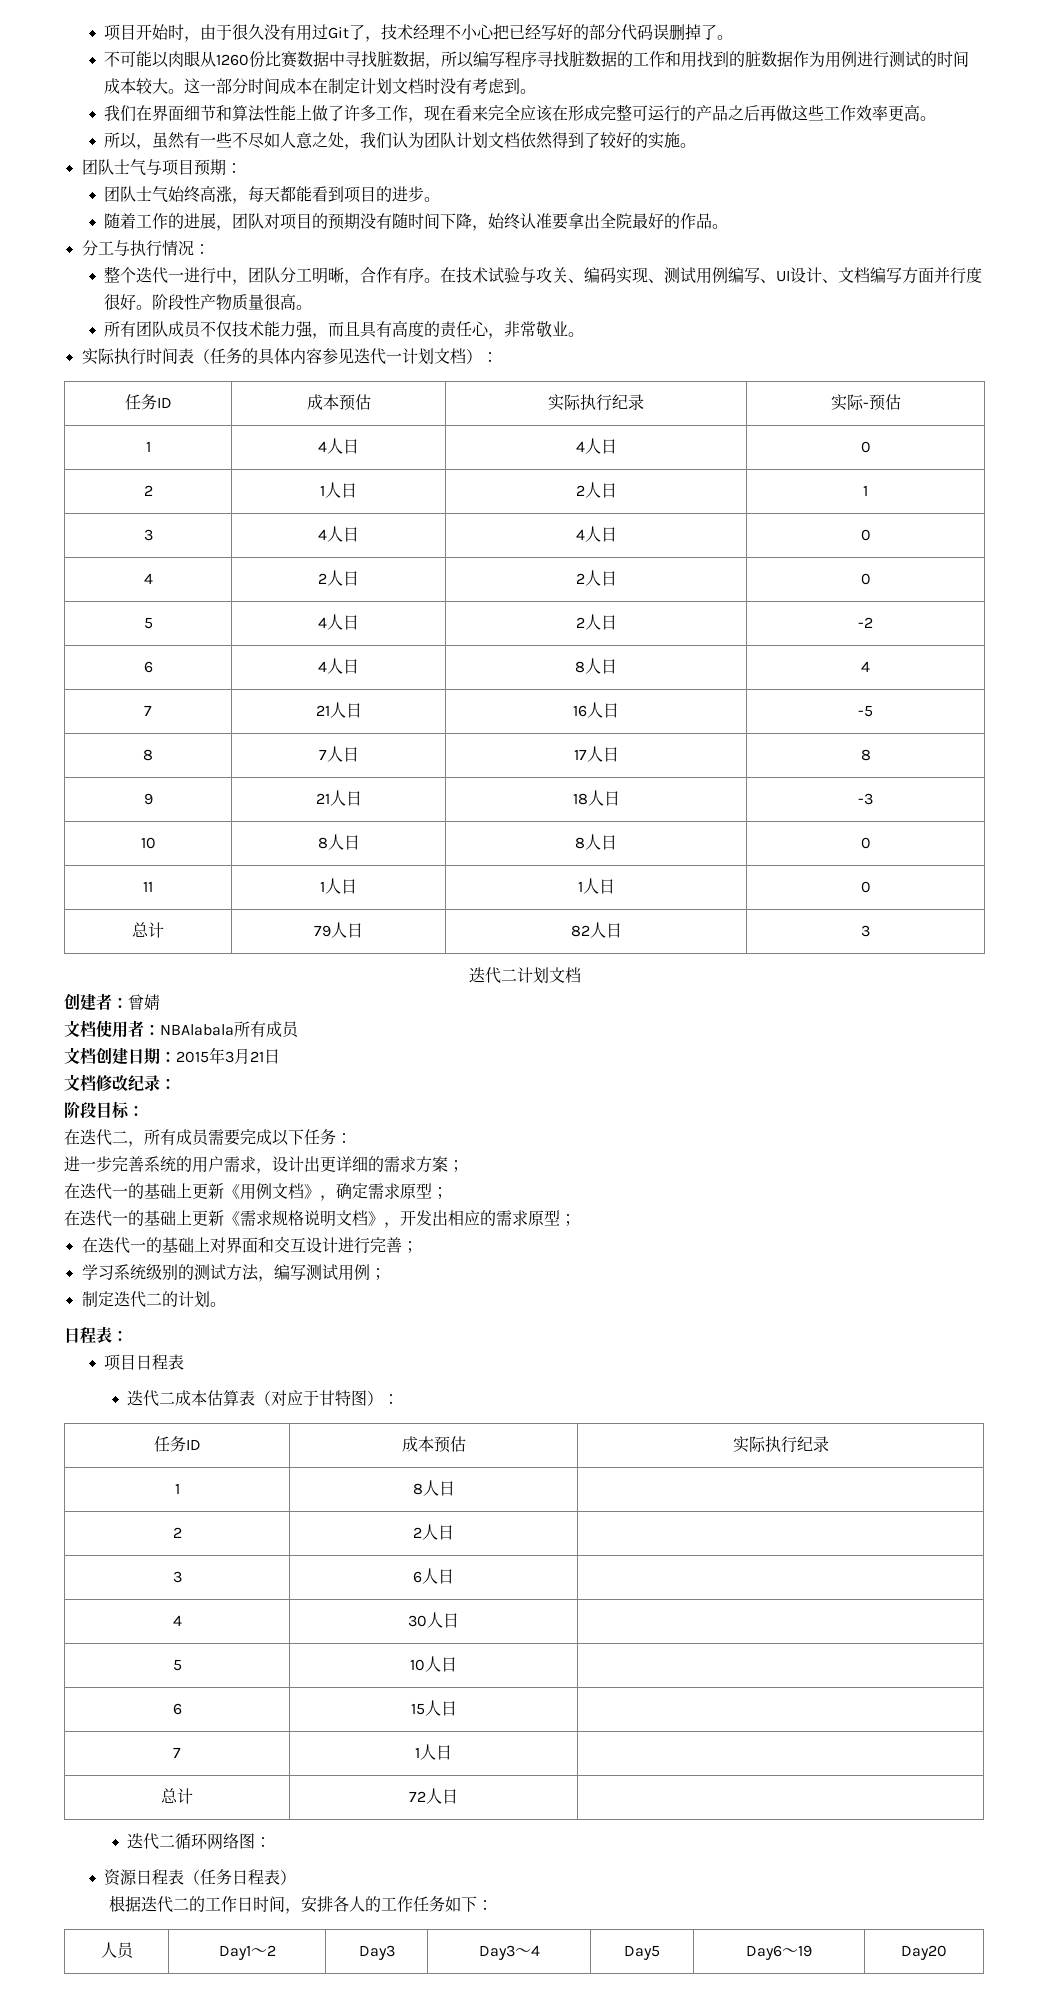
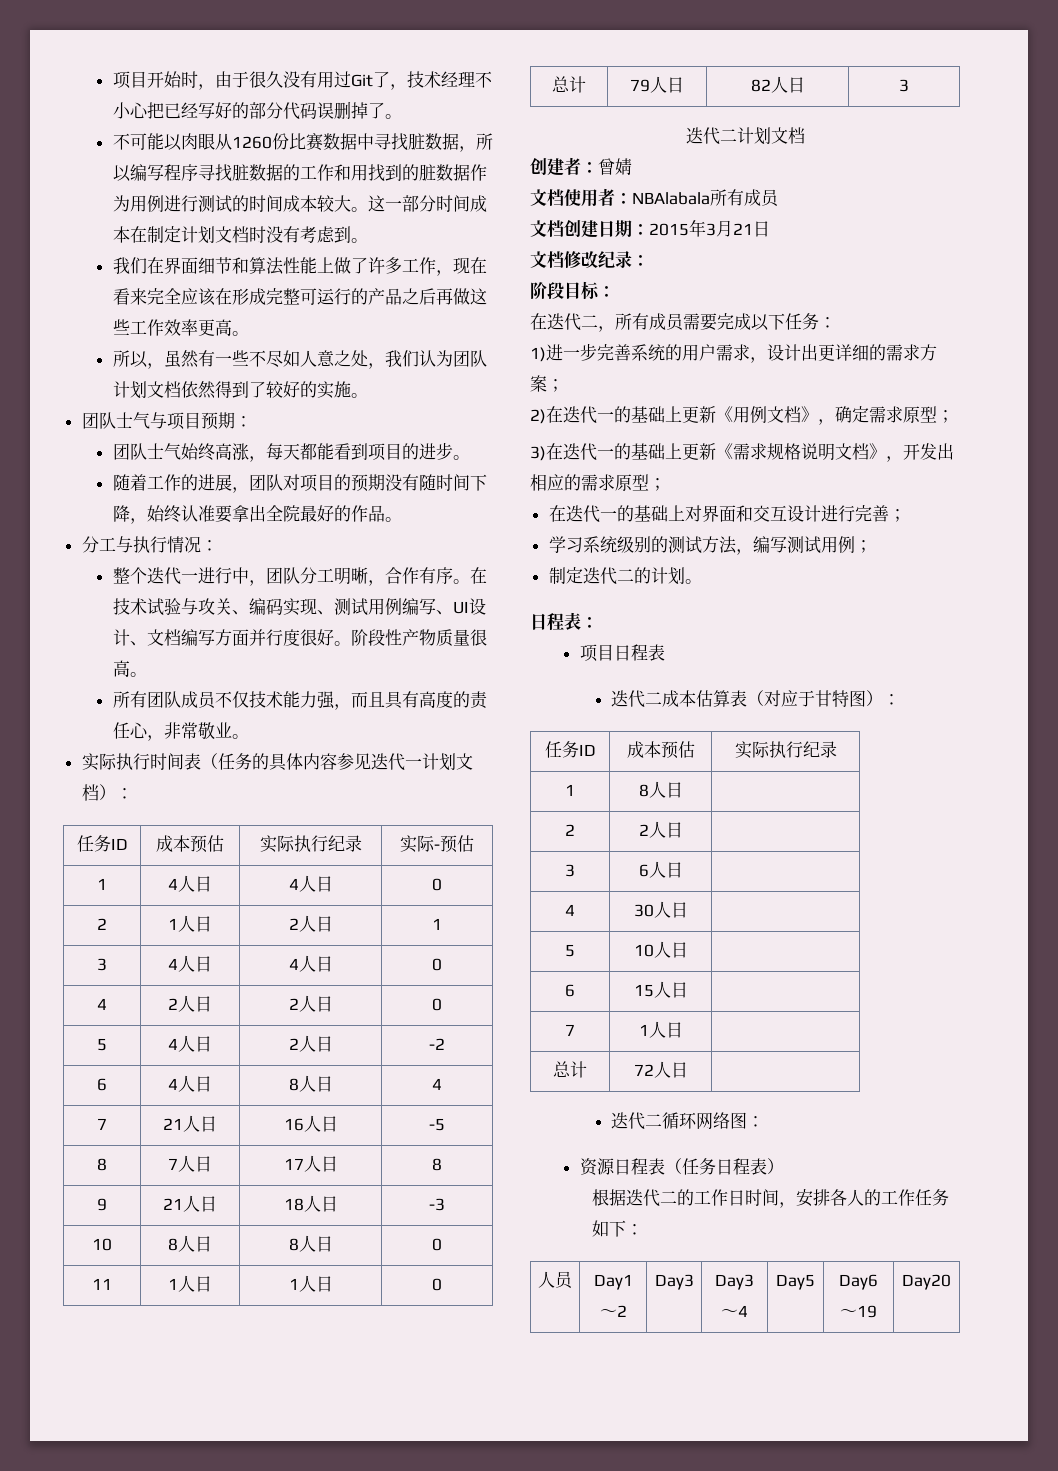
- 进一步完善系统的用户需求，设计出更详细的需求方案；
+ 1)进一步完善系统的用户需求，设计出更详细的需求方案；
- 在迭代一的基础上更新《用例文档》，确定需求原型；
+ 2)在迭代一的基础上更新《用例文档》，确定需求原型；
- 在迭代一的基础上更新《需求规格说明文档》，开发出相应的需求原型；
+ 3)在迭代一的基础上更新《需求规格说明文档》，开发出相应的需求原型；

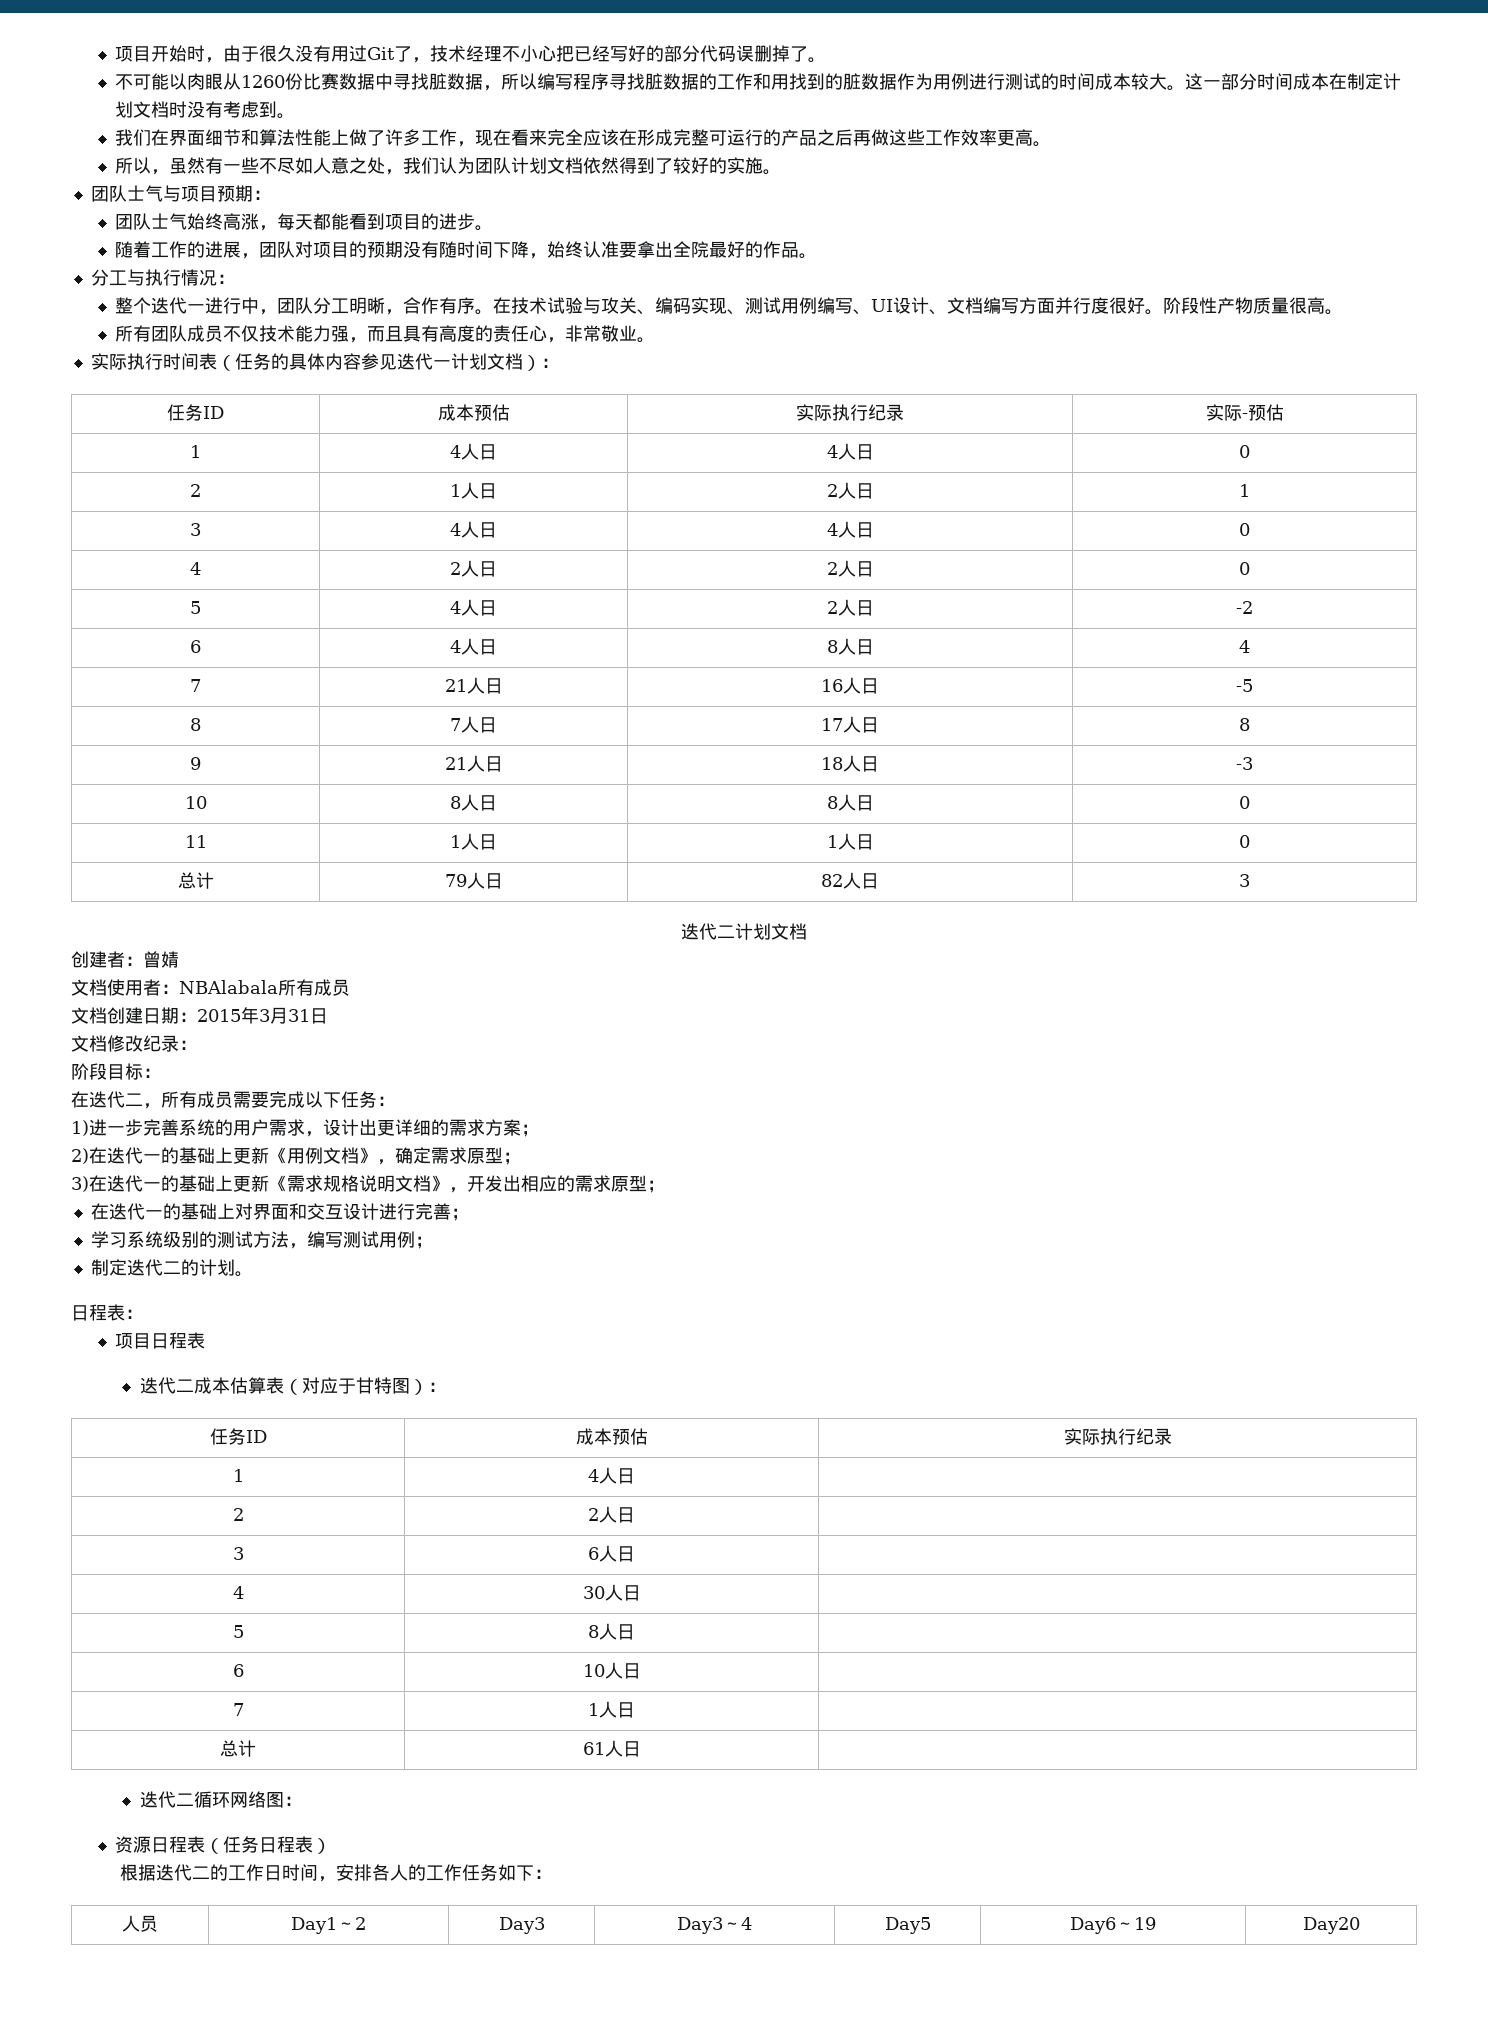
- 文档创建日期：2015年3月21日
+ 文档创建日期：2015年3月31日
  迭代二成本估算表（对应于甘特图）：
  任务ID | 成本预估 | 实际执行纪录
- 1 | 8人日 |
+ 1 | 4人日 |
- 5 | 10人日 |
+ 5 | 8人日 |
- 6 | 15人日 |
+ 6 | 10人日 |
- 总计 | 72人日 |
+ 总计 | 61人日 |

